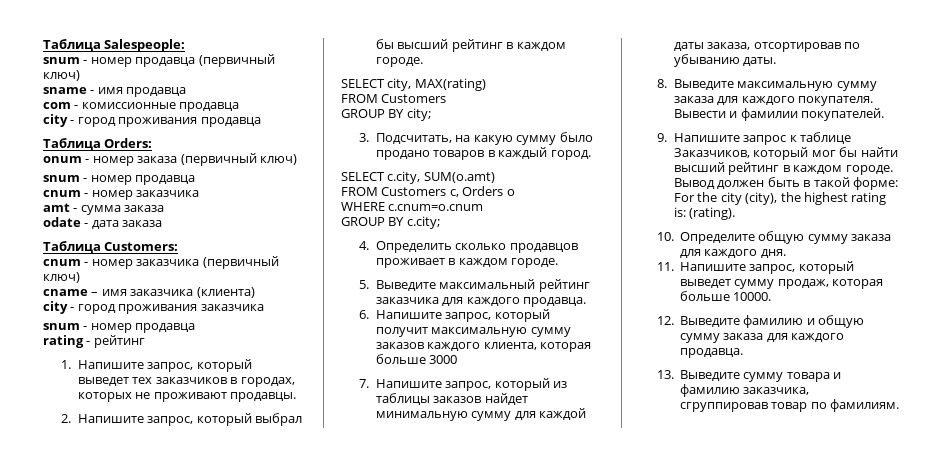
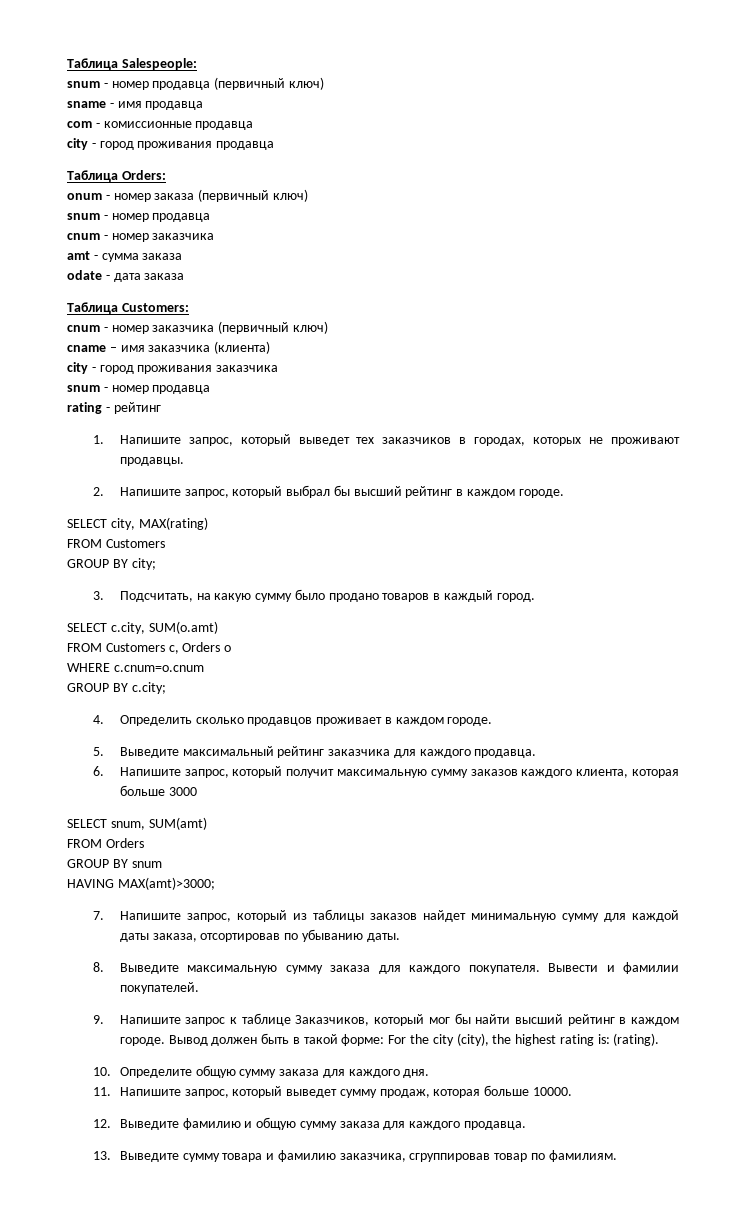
+ SELECT snum, SUM(amt)
+ FROM Orders
+ GROUP BY snum
+ HAVING MAX(amt)>3000;

